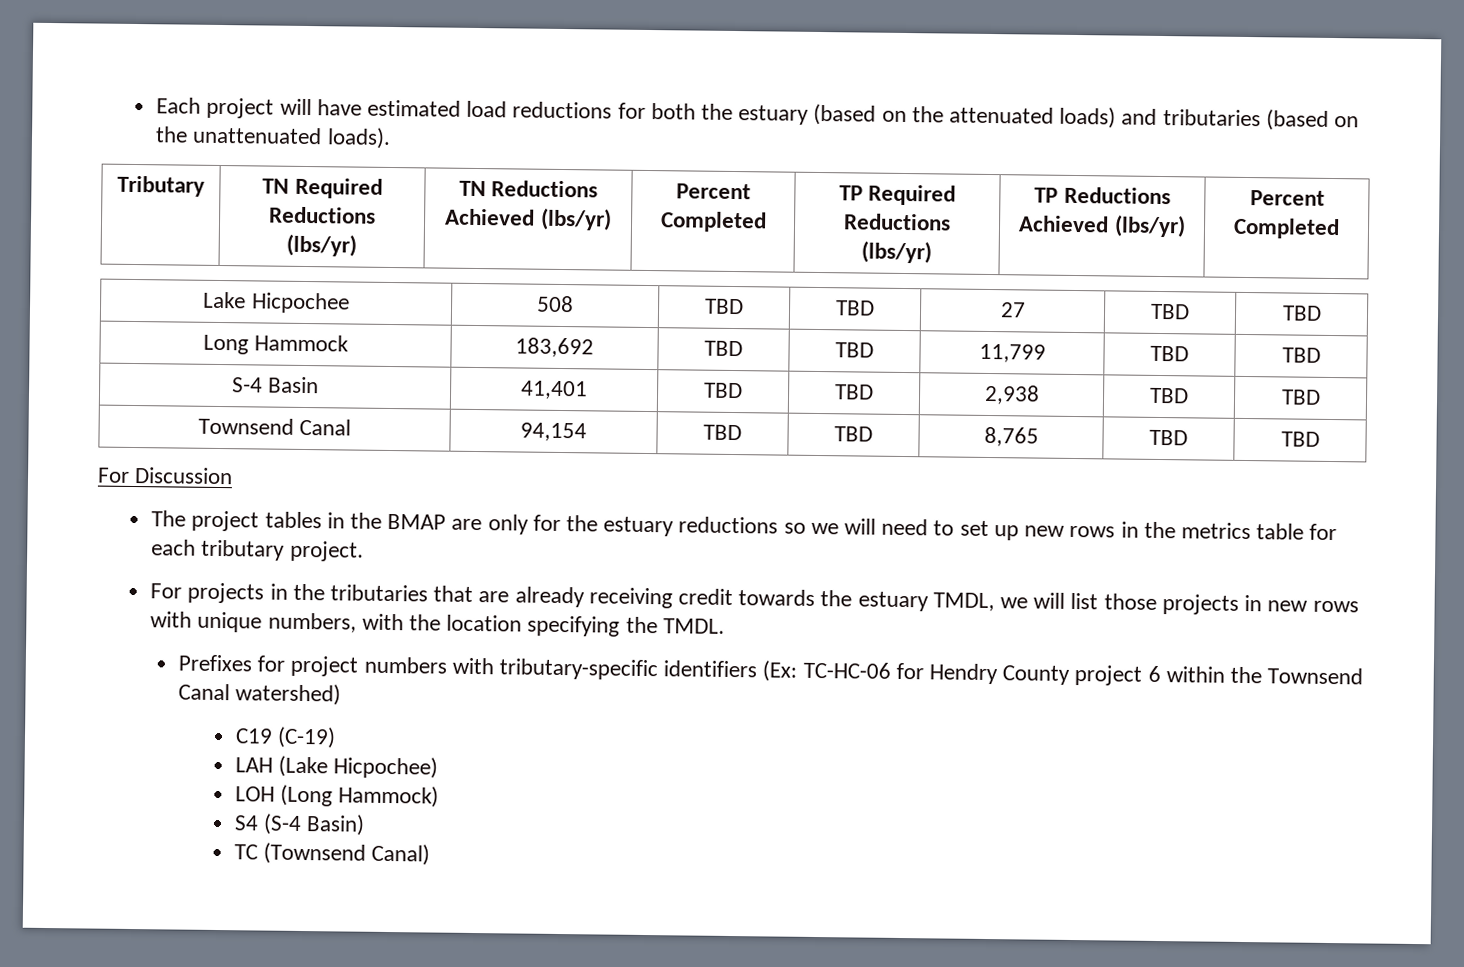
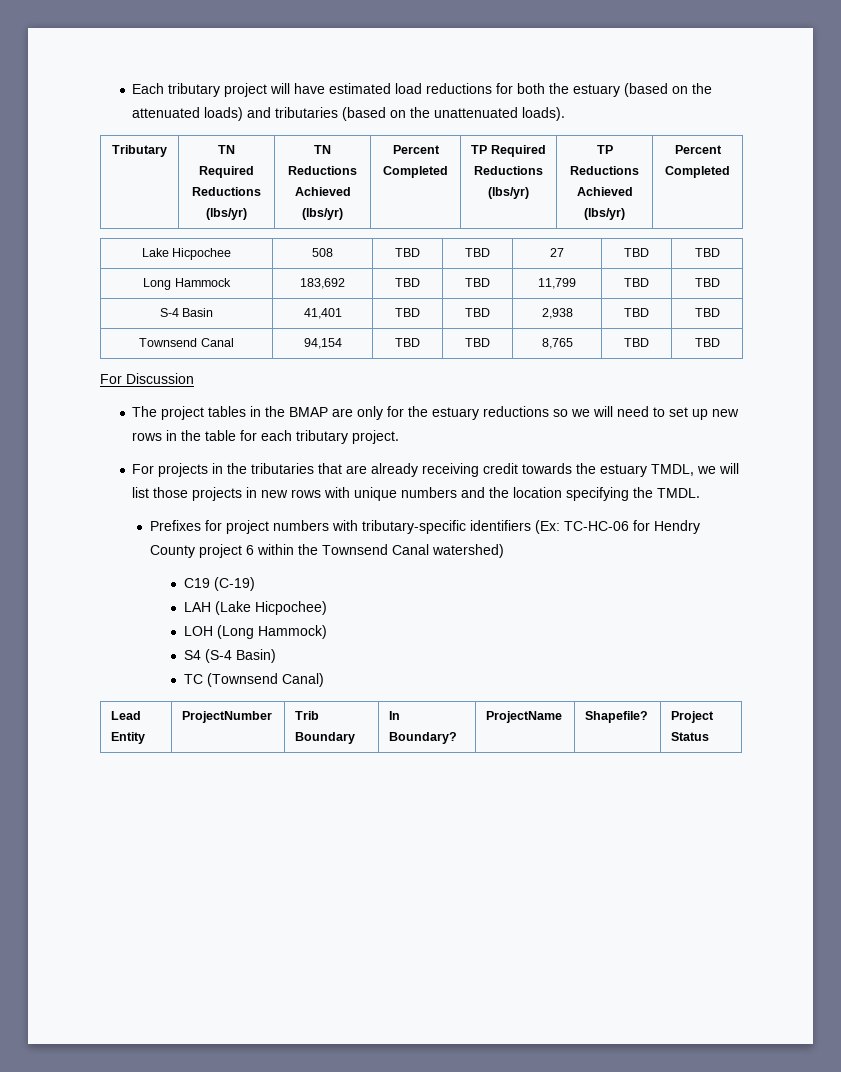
- Each project will have estimated load reductions for both the estuary (based on the attenuated loads) and tributaries (based on the unattenuated loads).
+ Each tributary project will have estimated load reductions for both the estuary (based on the attenuated loads) and tributaries (based on the unattenuated loads).
- The project tables in the BMAP are only for the estuary reductions so we will need to set up new rows in the metrics table for each tributary project.
+ The project tables in the BMAP are only for the estuary reductions so we will need to set up new rows in the table for each tributary project.
- For projects in the tributaries that are already receiving credit towards the estuary TMDL, we will list those projects in new rows with unique numbers, with the location specifying the TMDL.
+ For projects in the tributaries that are already receiving credit towards the estuary TMDL, we will list those projects in new rows with unique numbers and the location specifying the TMDL.
+ Lead Entity | ProjectNumber | Trib Boundary | In Boundary? | ProjectName | Shapefile? | Project Status

